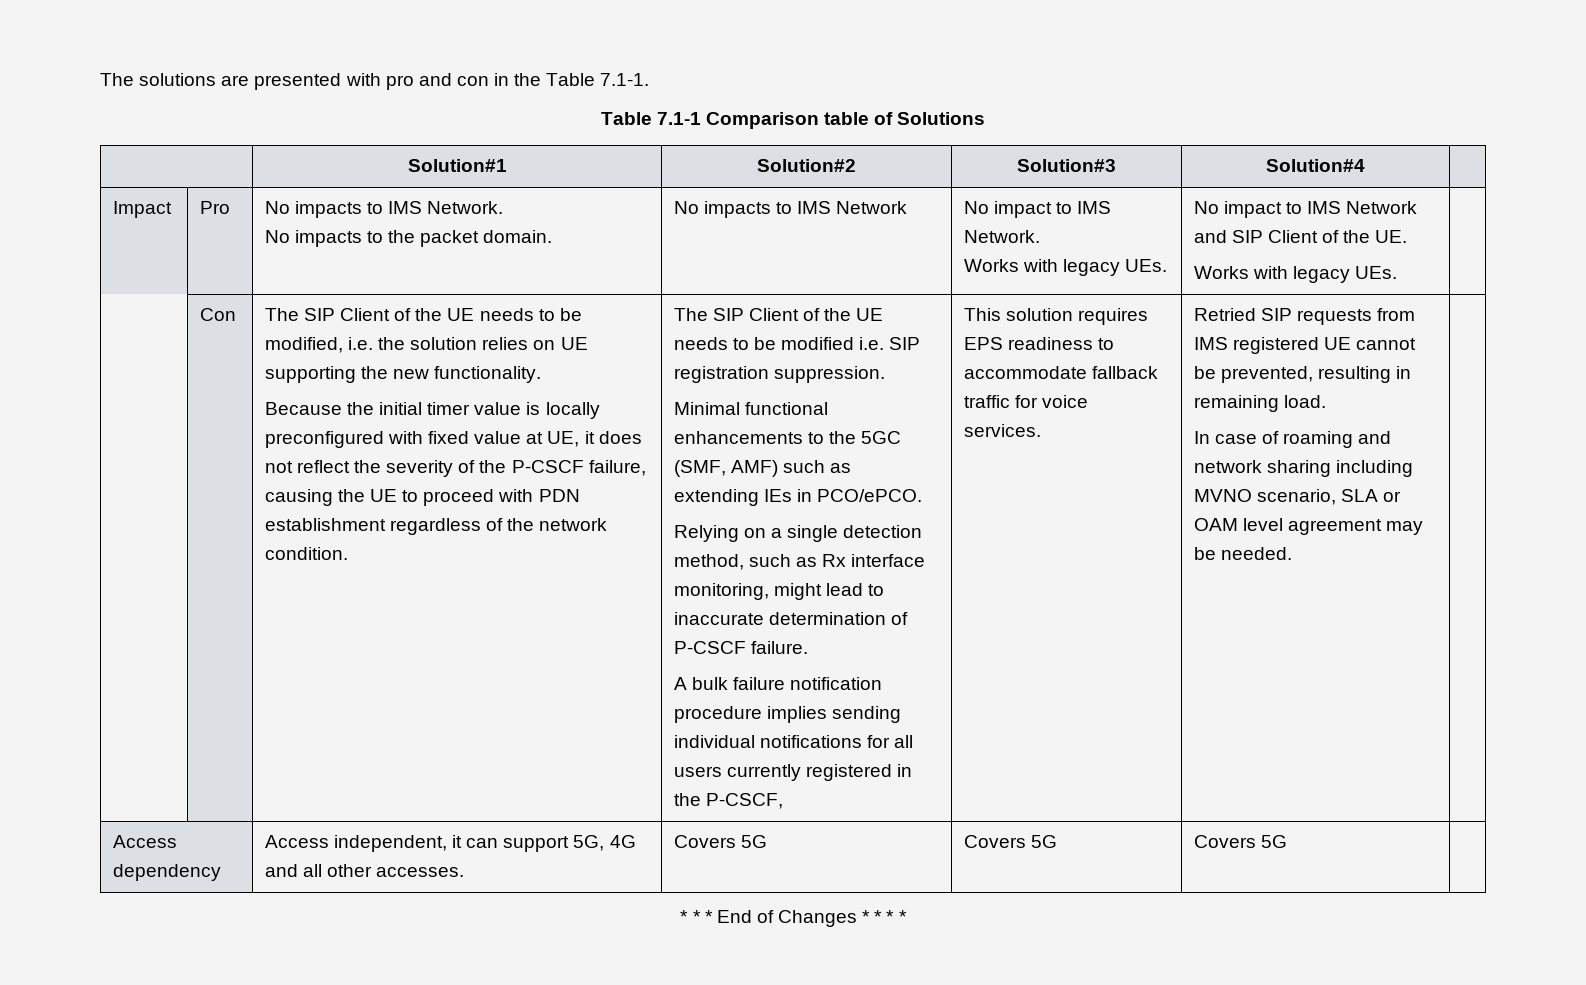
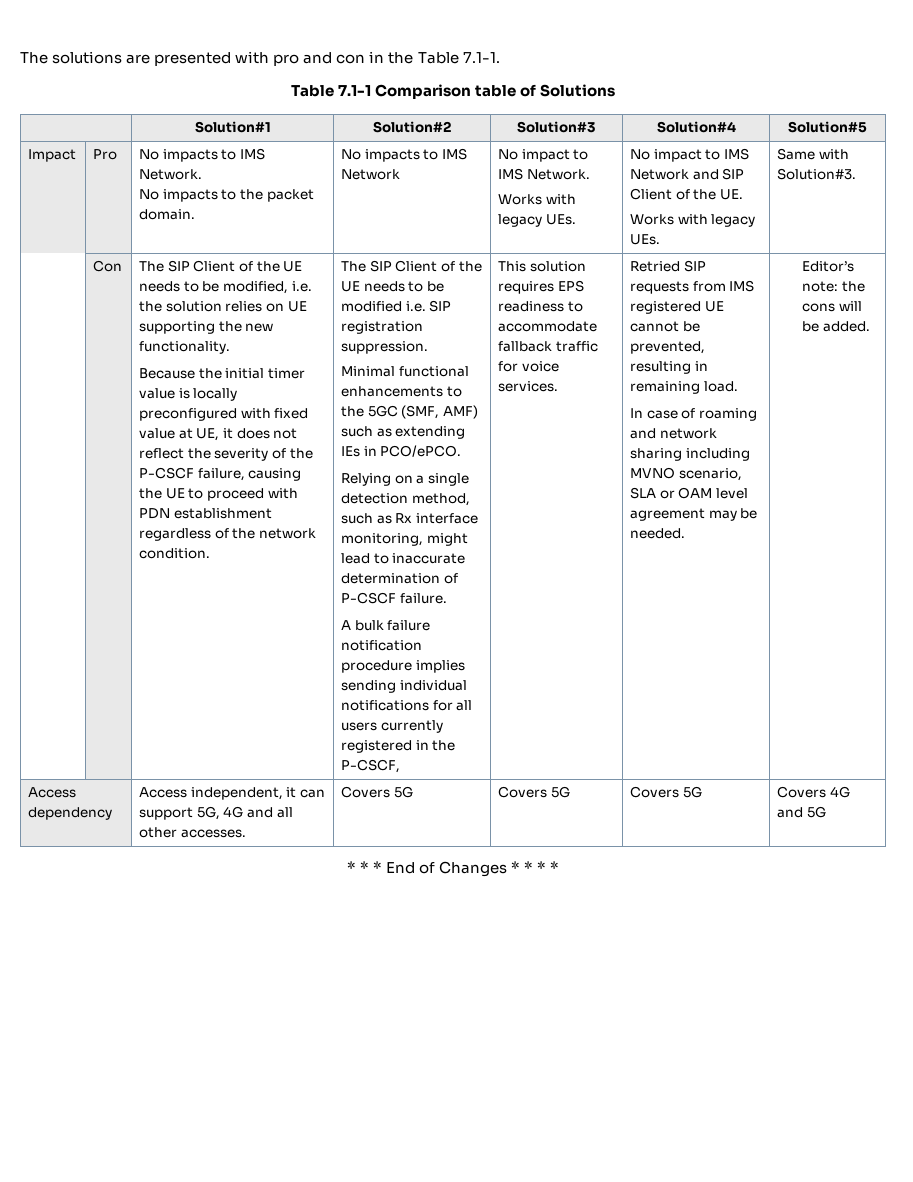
- | Solution#1 | Solution#2 | Solution#3 | Solution#4 |
+ | Solution#1 | Solution#2 | Solution#3 | Solution#4 | Solution#5
+ Same with Solution#3.
+ Editor’s note: the cons will be added.
- Access dependency | Access independent, it can support 5G, 4G and all other accesses. | Covers 5G | Covers 5G | Covers 5G |
+ Access dependency | Access independent, it can support 5G, 4G and all other accesses. | Covers 5G | Covers 5G | Covers 5G | Covers 4G and 5G

